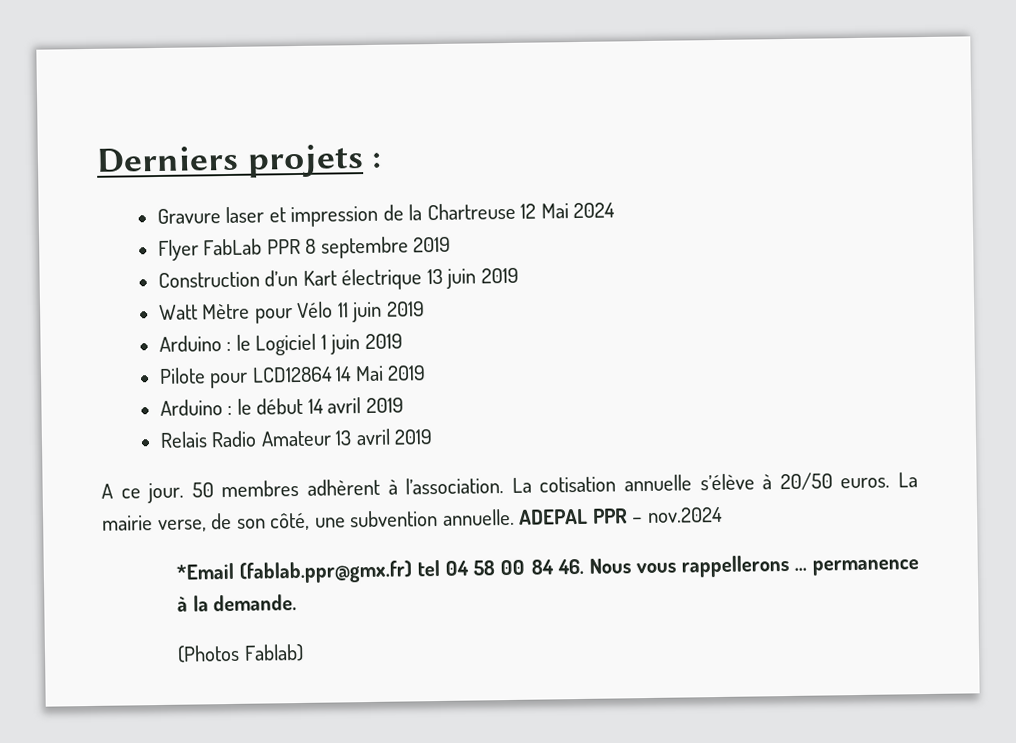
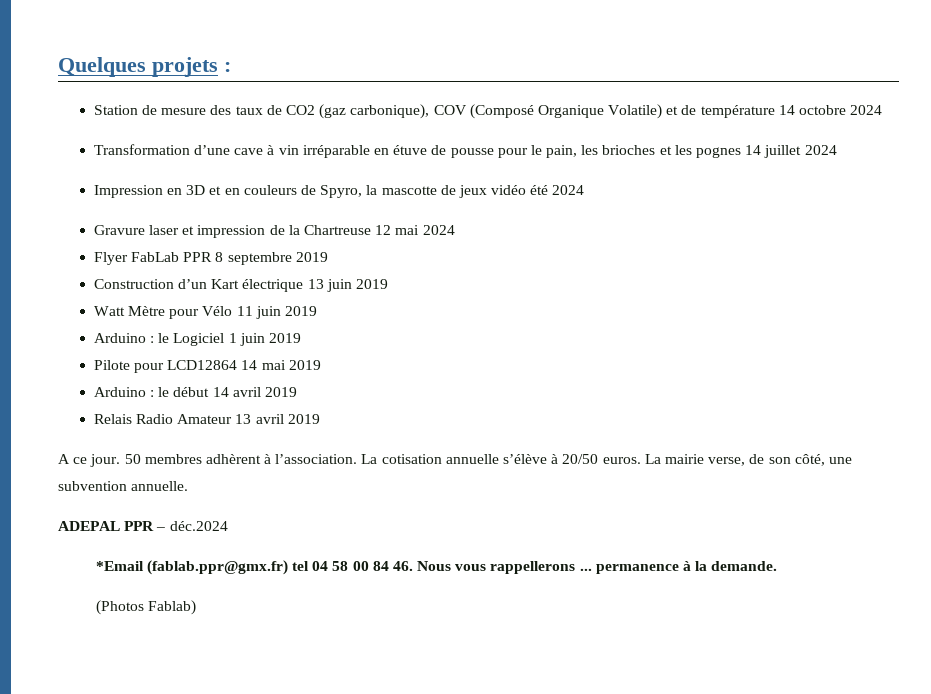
- Derniers projets :
+ Quelques projets :
+ Station de mesure des taux de CO2 (gaz carbonique), COV (Composé Organique Volatile) et de température 14 octobre 2024
+ Transformation d’une cave à vin irréparable en étuve de pousse pour le pain, les brioches et les pognes 14 juillet 2024
+ Impression en 3D et en couleurs de Spyro, la mascotte de jeux vidéo été 2024
- Gravure laser et impression de la Chartreuse 12 Mai 2024
+ Gravure laser et impression de la Chartreuse 12 mai 2024
- Pilote pour LCD12864 14 Mai 2019
+ Pilote pour LCD12864 14 mai 2019
- La mairie verse, de son côté, une subvention annuelle. ADEPAL PPR – nov.2024
+ La mairie verse, de son côté, une subvention annuelle.
+ ADEPAL PPR – déc.2024

